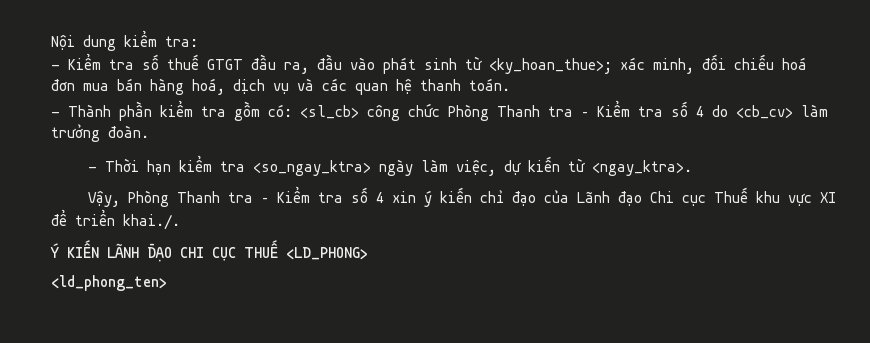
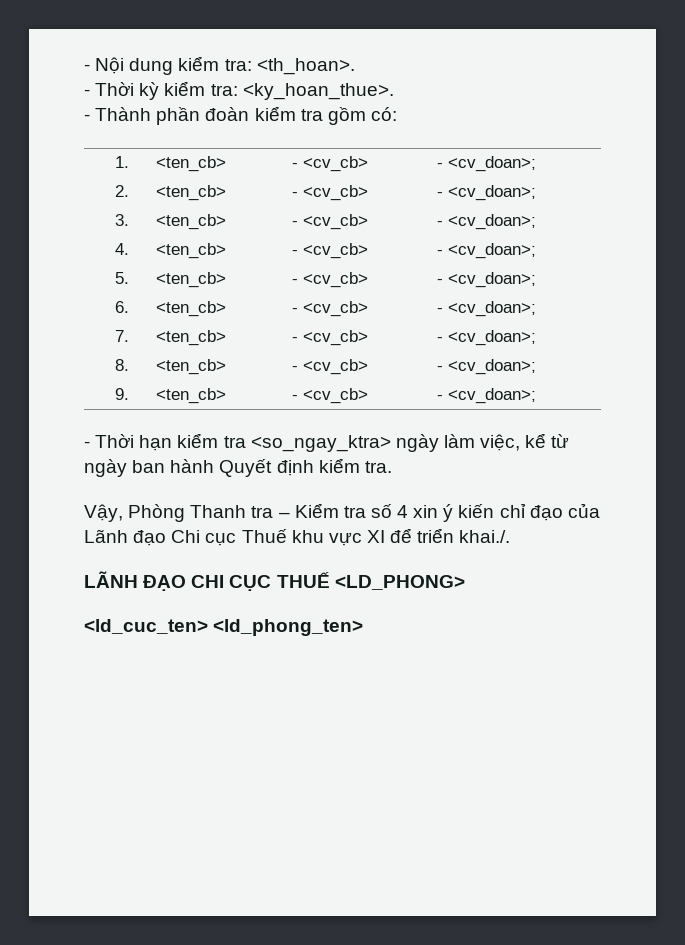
- Nội dung kiểm tra:
- - Kiểm tra số thuế GTGT đầu ra, đầu vào phát sinh từ <ky_hoan_thue>; xác minh, đối chiếu hoá đơn mua bán hàng hoá, dịch vụ và các quan hệ thanh toán.
+ - Nội dung kiểm tra: <th_hoan>.
+ - Thời kỳ kiểm tra: <ky_hoan_thue>.
- - Thành phần kiểm tra gồm có: <sl_cb> công chức Phòng Thanh tra – Kiểm tra số 4 do <cb_cv> làm trưởng đoàn.
+ - Thành phần đoàn kiểm tra gồm có:
+ 1. | <ten_cb> | - <cv_cb> | - <cv_doan>;
+ 2. | <ten_cb> | - <cv_cb> | - <cv_doan>;
+ 3. | <ten_cb> | - <cv_cb> | - <cv_doan>;
+ 4. | <ten_cb> | - <cv_cb> | - <cv_doan>;
+ 5. | <ten_cb> | - <cv_cb> | - <cv_doan>;
+ 6. | <ten_cb> | - <cv_cb> | - <cv_doan>;
+ 7. | <ten_cb> | - <cv_cb> | - <cv_doan>;
+ 8. | <ten_cb> | - <cv_cb> | - <cv_doan>;
+ 9. | <ten_cb> | - <cv_cb> | - <cv_doan>;
- - Thời hạn kiểm tra <so_ngay_ktra> ngày làm việc, dự kiến từ <ngay_ktra>.
+ - Thời hạn kiểm tra <so_ngay_ktra> ngày làm việc, kể từ ngày ban hành Quyết định kiểm tra.
- Ý KIẾN LÃNH ĐẠO CHI CỤC THUẾ <LD_PHONG>
+ LÃNH ĐẠO CHI CỤC THUẾ <LD_PHONG>
- <ld_phong_ten>
+ <ld_cuc_ten> <ld_phong_ten>

